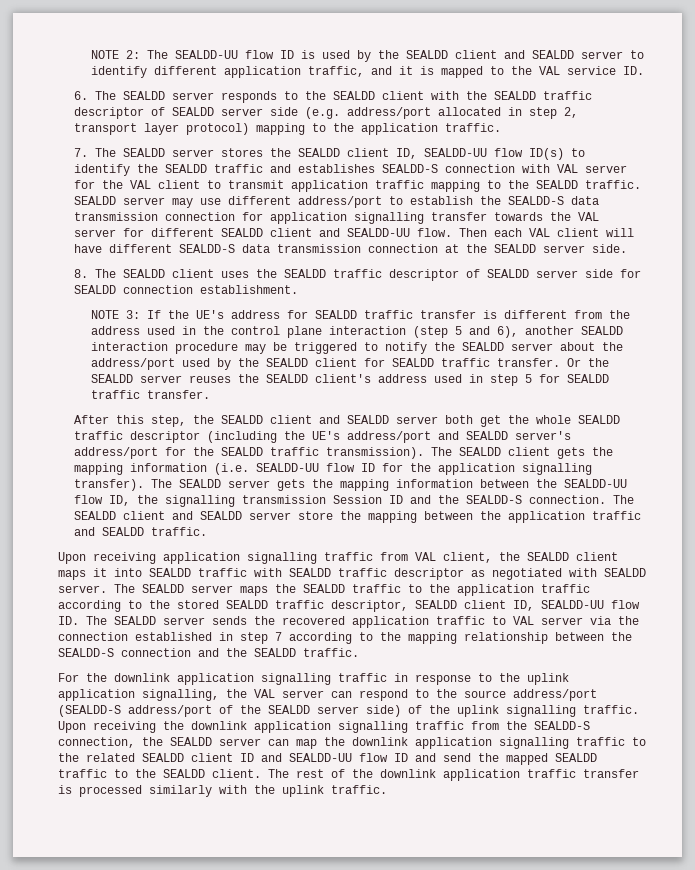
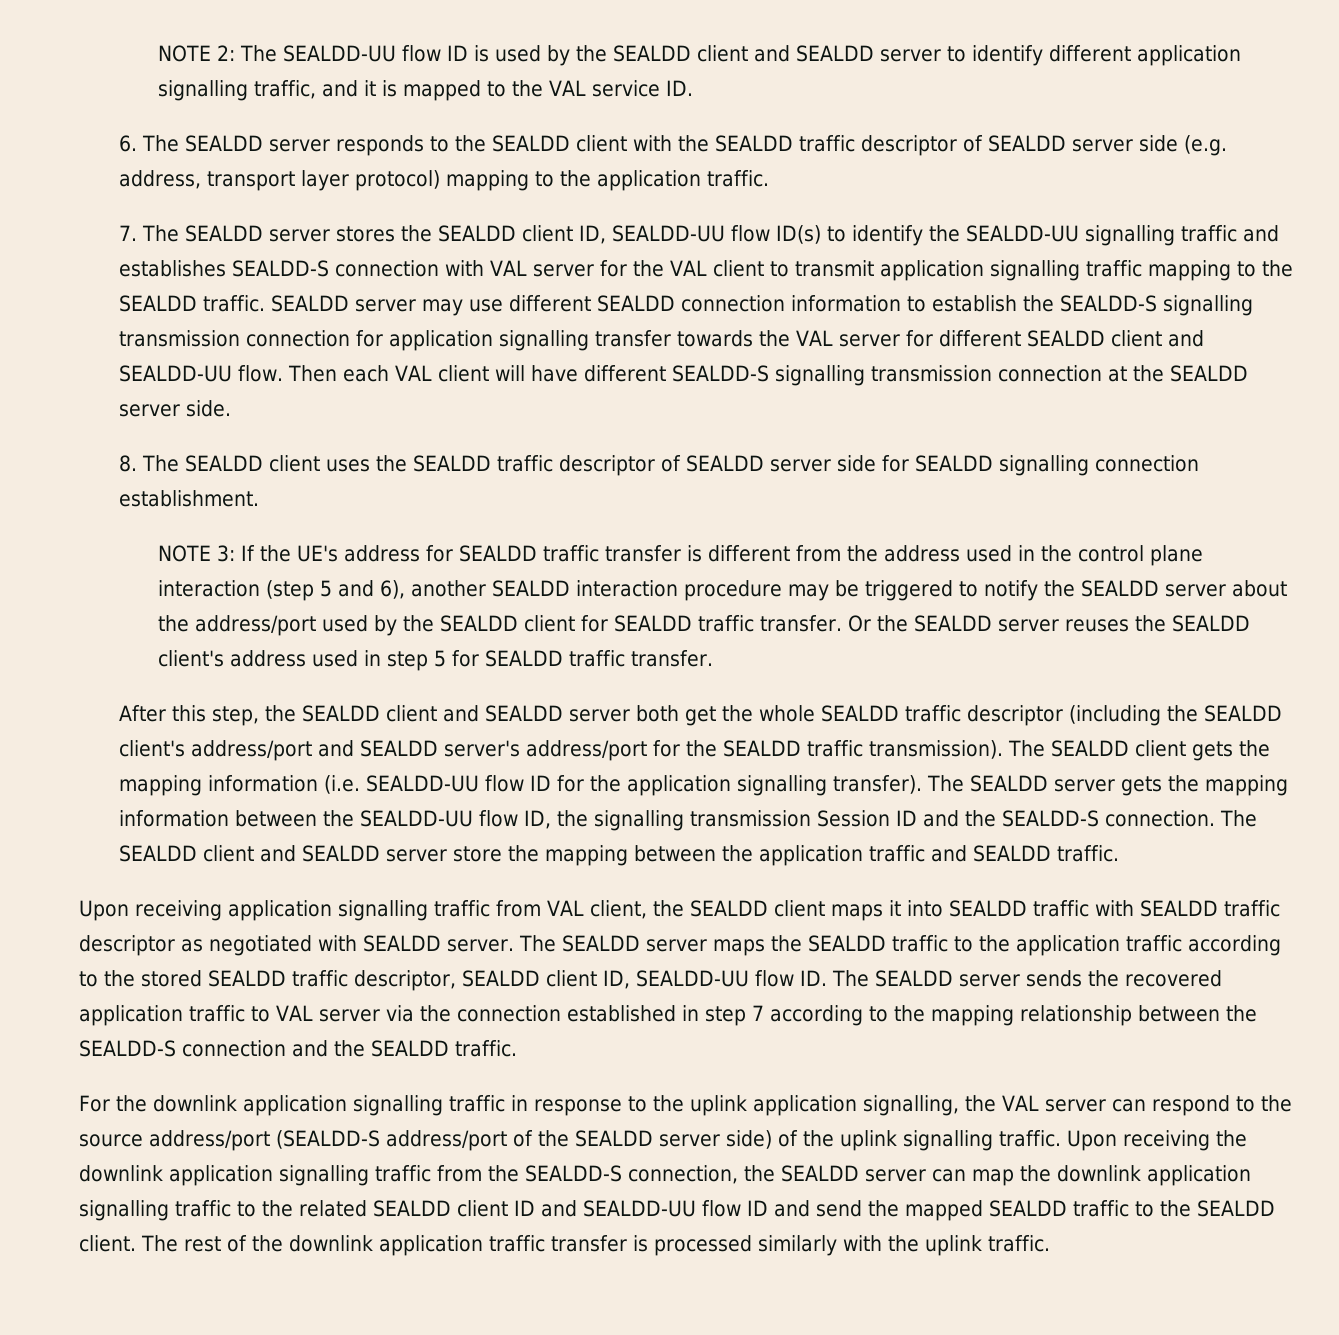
- NOTE 2: The SEALDD-UU flow ID is used by the SEALDD client and SEALDD server to identify different application traffic, and it is mapped to the VAL service ID.
+ NOTE 2: The SEALDD-UU flow ID is used by the SEALDD client and SEALDD server to identify different application signalling traffic, and it is mapped to the VAL service ID.
- 6. The SEALDD server responds to the SEALDD client with the SEALDD traffic descriptor of SEALDD server side (e.g. address/port allocated in step 2, transport layer protocol) mapping to the application traffic.
+ 6. The SEALDD server responds to the SEALDD client with the SEALDD traffic descriptor of SEALDD server side (e.g. address, transport layer protocol) mapping to the application traffic.
- 7. The SEALDD server stores the SEALDD client ID, SEALDD-UU flow ID(s) to identify the SEALDD traffic and establishes SEALDD-S connection with VAL server for the VAL client to transmit application traffic mapping to the SEALDD traffic.
+ 7. The SEALDD server stores the SEALDD client ID, SEALDD-UU flow ID(s) to identify the SEALDD-UU signalling traffic and establishes SEALDD-S connection with VAL server for the VAL client to transmit application signalling traffic mapping to the SEALDD traffic.
- SEALDD server may use different address/port to establish the SEALDD-S data transmission connection for application signalling transfer towards the VAL server for different SEALDD client and SEALDD-UU flow.
+ SEALDD server may use different SEALDD connection information to establish the SEALDD-S signalling transmission connection for application signalling transfer towards the VAL server for different SEALDD client and SEALDD-UU flow.
- Then each VAL client will have different SEALDD-S data transmission connection at the SEALDD server side.
+ Then each VAL client will have different SEALDD-S signalling transmission connection at the SEALDD server side.
- 8. The SEALDD client uses the SEALDD traffic descriptor of SEALDD server side for SEALDD connection establishment.
+ 8. The SEALDD client uses the SEALDD traffic descriptor of SEALDD server side for SEALDD signalling connection establishment.
- After this step, the SEALDD client and SEALDD server both get the whole SEALDD traffic descriptor (including the UE's address/port and SEALDD server's address/port for the SEALDD traffic transmission).
+ After this step, the SEALDD client and SEALDD server both get the whole SEALDD traffic descriptor (including the SEALDD client's address/port and SEALDD server's address/port for the SEALDD traffic transmission).

